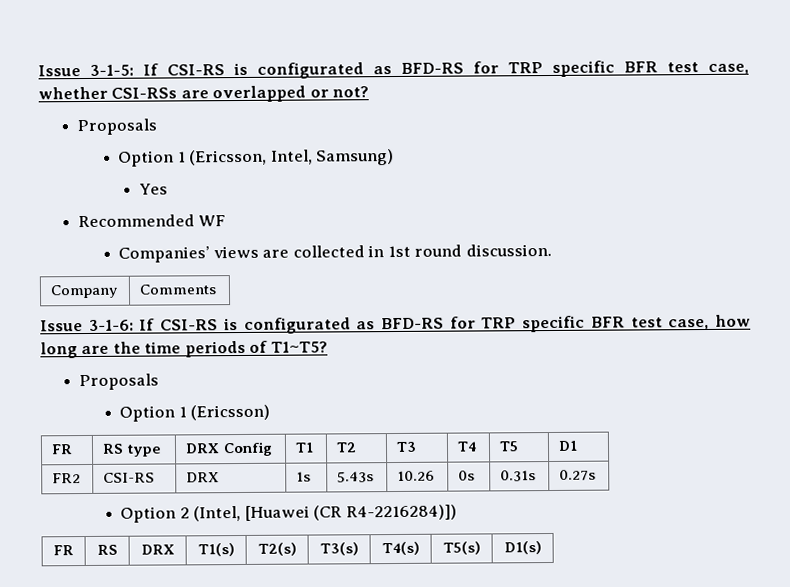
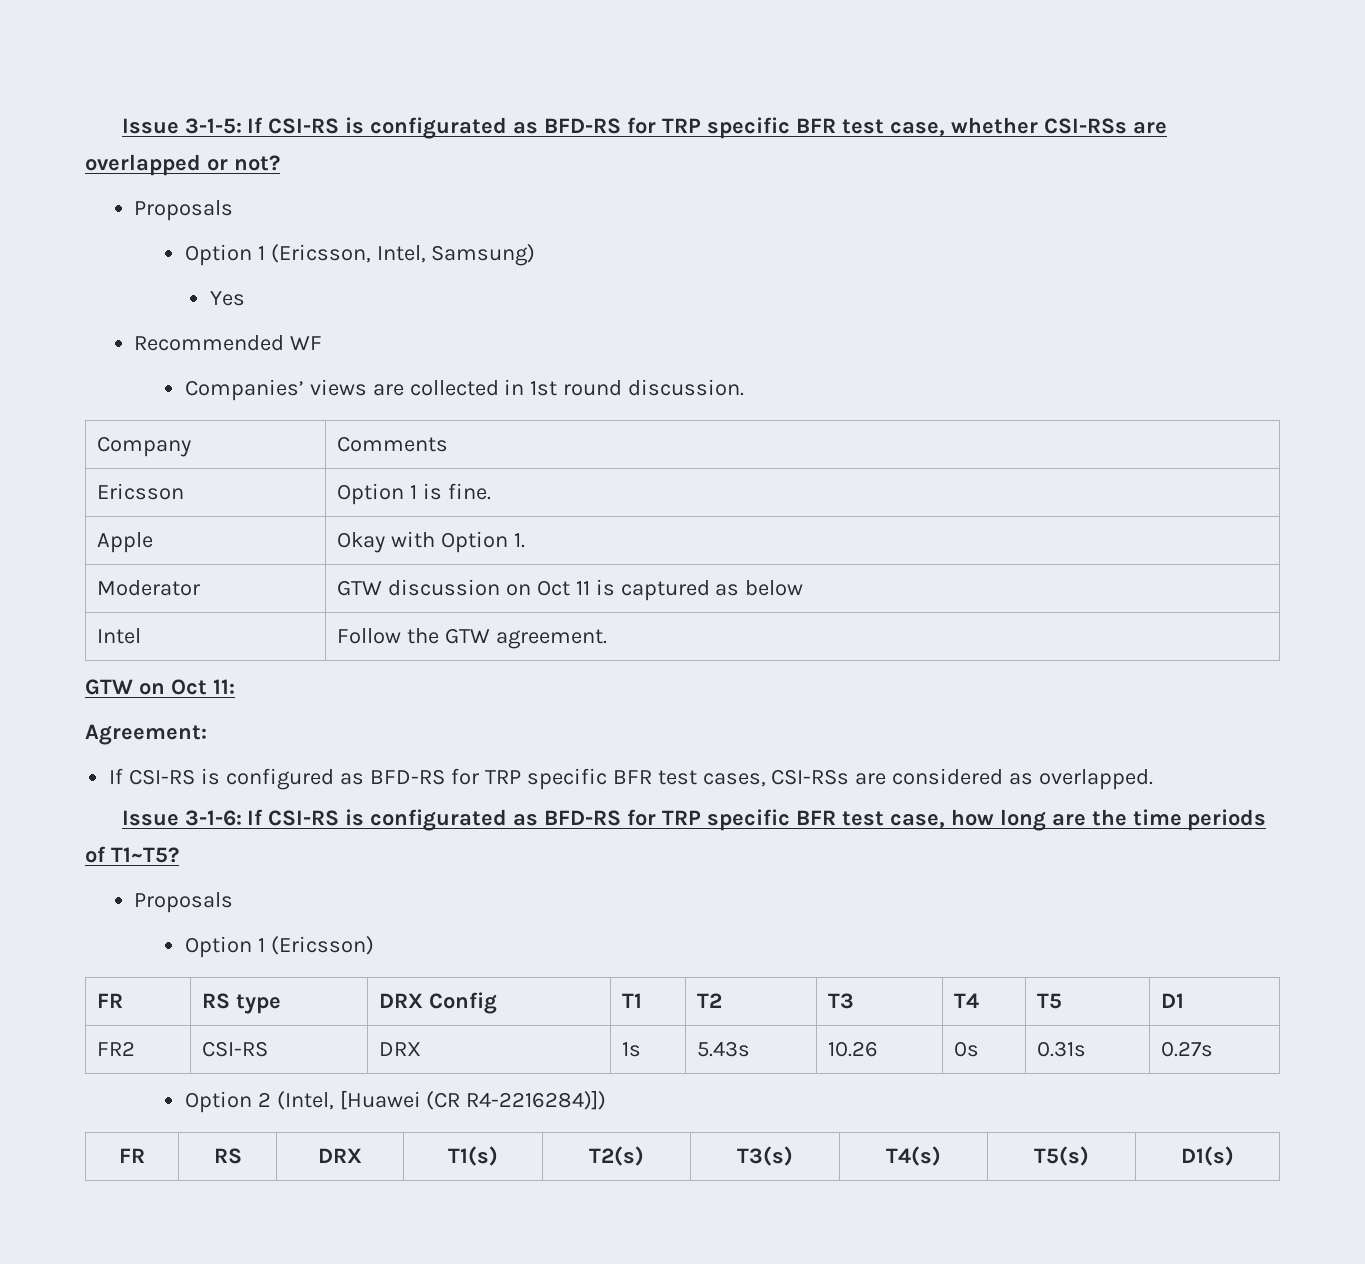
+ Ericsson | Option 1 is fine.
+ Apple | Okay with Option 1.
+ Moderator | GTW discussion on Oct 11 is captured as below
+ Intel | Follow the GTW agreement.
+ GTW on Oct 11:
+ Agreement:
+ If CSI-RS is configured as BFD-RS for TRP specific BFR test cases, CSI-RSs are considered as overlapped.

